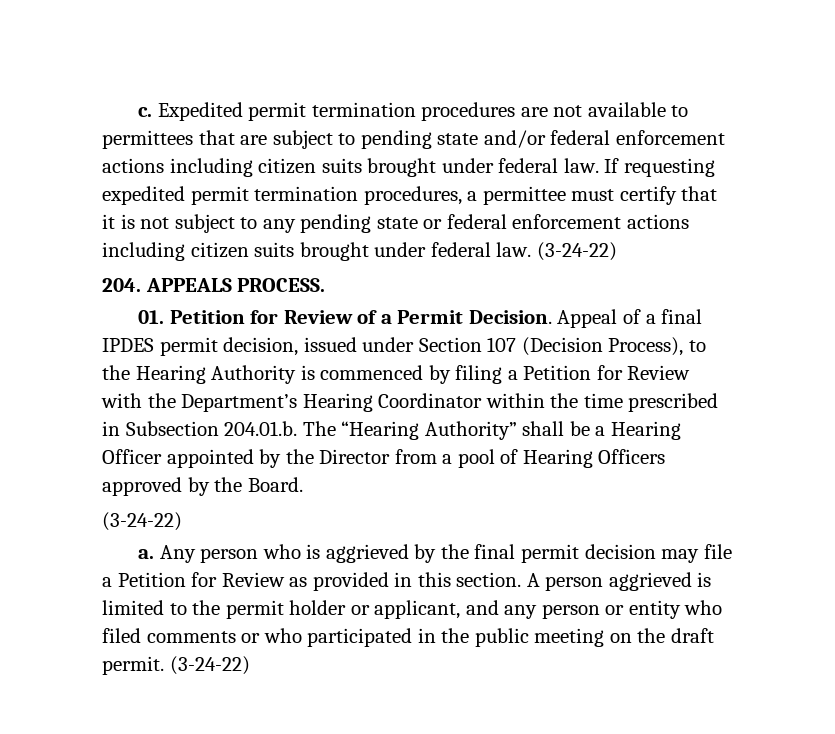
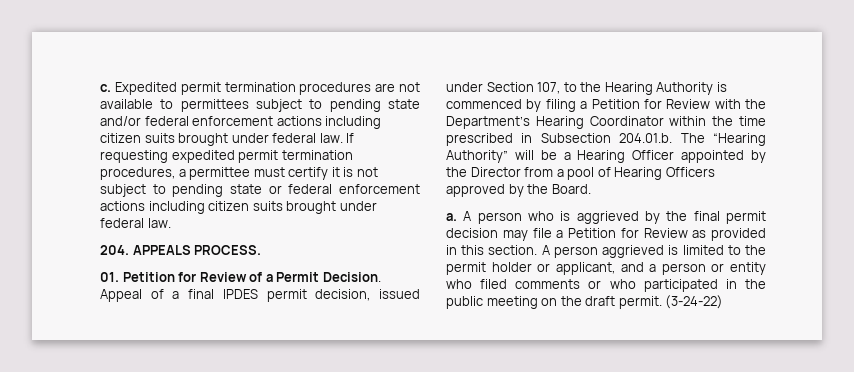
- Expedited permit termination procedures are not available to permittees that are subject to pending state and/or federal enforcement actions including citizen suits brought under federal law.
+ Expedited permit termination procedures are not available to permittees subject to pending state and/or federal enforcement actions including citizen suits brought under federal law.
- If requesting expedited permit termination procedures, a permittee must certify that it is not subject to any pending state or federal enforcement actions including citizen suits brought under federal law. (3-24-22)
+ If requesting expedited permit termination procedures, a permittee must certify it is not subject to pending state or federal enforcement actions including citizen suits brought under federal law.
- Appeal of a final IPDES permit decision, issued under Section 107 (Decision Process), to the Hearing Authority is commenced by filing a Petition for Review with the Department’s Hearing Coordinator within the time prescribed in Subsection 204.01.b. The “Hearing Authority” shall be a Hearing Officer appointed by the Director from a pool of Hearing Officers approved by the Board.
- (3-24-22)
+ Appeal of a final IPDES permit decision, issued under Section 107, to the Hearing Authority is commenced by filing a Petition for Review with the Department’s Hearing Coordinator within the time prescribed in Subsection 204.01.b. The “Hearing Authority” will be a Hearing Officer appointed by the Director from a pool of Hearing Officers approved by the Board.
- Any person who is aggrieved by the final permit decision may file a Petition for Review as provided in this section.
+ A person who is aggrieved by the final permit decision may file a Petition for Review as provided in this section.
- A person aggrieved is limited to the permit holder or applicant, and any person or entity who filed comments or who participated in the public meeting on the draft permit.
+ A person aggrieved is limited to the permit holder or applicant, and a person or entity who filed comments or who participated in the public meeting on the draft permit.

